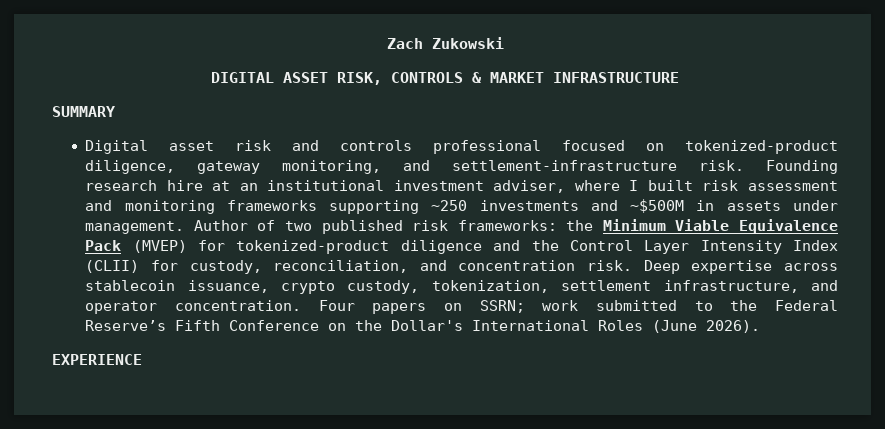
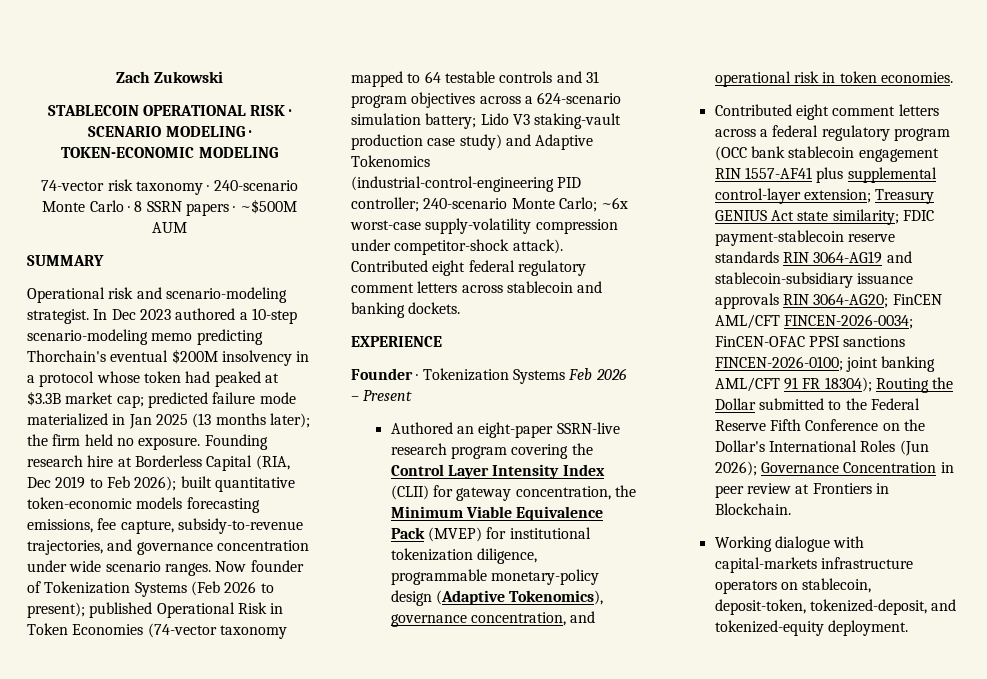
- DIGITAL ASSET RISK, CONTROLS & MARKET INFRASTRUCTURE
+ STABLECOIN OPERATIONAL RISK · SCENARIO MODELING · TOKEN-ECONOMIC MODELING
+ 74-vector risk taxonomy · 240-scenario Monte Carlo · 8 SSRN papers · ~$500M AUM
  SUMMARY
- Digital asset risk and controls professional focused on tokenized-product diligence, gateway monitoring, and settlement-infrastructure risk. Founding research hire at an institutional investment adviser, where I built risk assessment and monitoring frameworks supporting ~250 investments and ~$500M in assets under management. Author of two published risk frameworks: the Minimum Viable Equivalence Pack (MVEP) for tokenized-product diligence and the Control Layer Intensity Index (CLII) for custody, reconciliation, and concentration risk. Deep expertise across stablecoin issuance, crypto custody, tokenization, settlement infrastructure, and operator concentration. Four papers on SSRN; work submitted to the Federal Reserve’s Fifth Conference on the Dollar's International Roles (June 2026).
+ Operational risk and scenario-modeling strategist. In Dec 2023 authored a 10-step scenario-modeling memo predicting Thorchain's eventual $200M insolvency in a protocol whose token had peaked at $3.3B market cap; predicted failure mode materialized in Jan 2025 (13 months later); the firm held no exposure. Founding research hire at Borderless Capital (RIA, Dec 2019 to Feb 2026); built quantitative token-economic models forecasting emissions, fee capture, subsidy-to-revenue trajectories, and governance concentration under wide scenario ranges. Now founder of Tokenization Systems (Feb 2026 to present); published Operational Risk in Token Economies (74-vector taxonomy mapped to 64 testable controls and 31 program objectives across a 624-scenario simulation battery; Lido V3 staking-vault production case study) and Adaptive Tokenomics (industrial-control-engineering PID controller; 240-scenario Monte Carlo; ~6x worst-case supply-volatility compression under competitor-shock attack). Contributed eight federal regulatory comment letters across stablecoin and banking dockets.
  EXPERIENCE
+ Founder · Tokenization Systems Feb 2026 – Present
+ Authored an eight-paper SSRN-live research program covering the Control Layer Intensity Index (CLII) for gateway concentration, the Minimum Viable Equivalence Pack (MVEP) for institutional tokenization diligence, programmable monetary-policy design (Adaptive Tokenomics), governance concentration, and operational risk in token economies.
+ Contributed eight comment letters across a federal regulatory program (OCC bank stablecoin engagement RIN 1557-AF41 plus supplemental control-layer extension; Treasury GENIUS Act state similarity; FDIC payment-stablecoin reserve standards RIN 3064-AG19 and stablecoin-subsidiary issuance approvals RIN 3064-AG20; FinCEN AML/CFT FINCEN-2026-0034; FinCEN-OFAC PPSI sanctions FINCEN-2026-0100; joint banking AML/CFT 91 FR 18304); Routing the Dollar submitted to the Federal Reserve Fifth Conference on the Dollar's International Roles (Jun 2026); Governance Concentration in peer review at Frontiers in Blockchain.
+ Working dialogue with capital-markets infrastructure operators on stablecoin, deposit-token, tokenized-deposit, and tokenized-equity deployment.

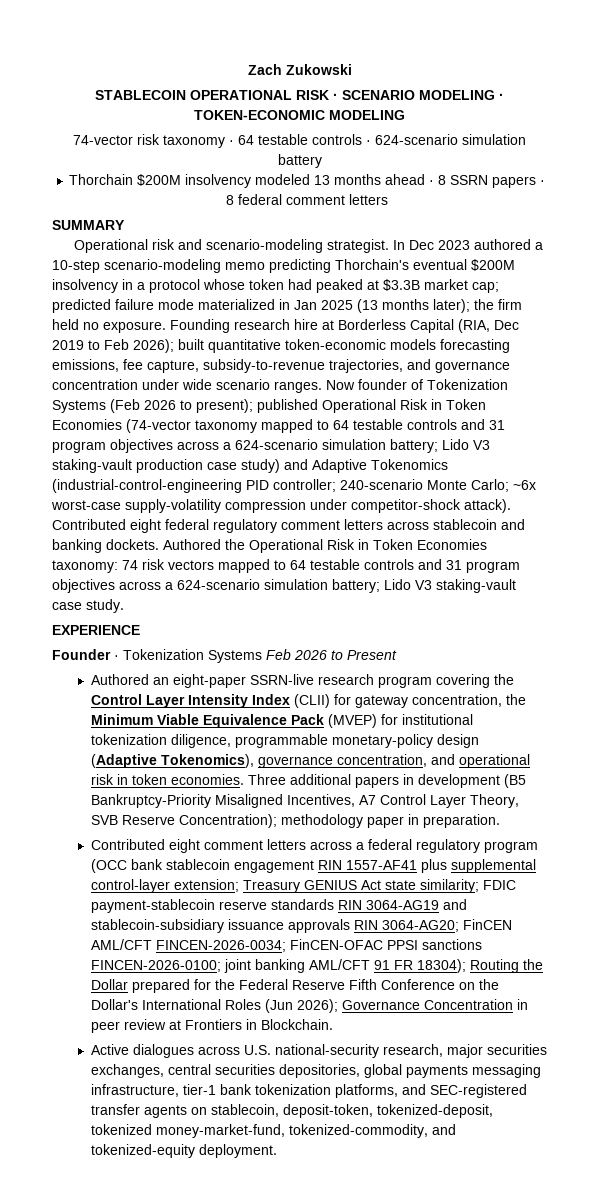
- 74-vector risk taxonomy · 240-scenario Monte Carlo · 8 SSRN papers · ~$500M AUM
+ 74-vector risk taxonomy · 64 testable controls · 624-scenario simulation battery
+ Thorchain $200M insolvency modeled 13 months ahead · 8 SSRN papers · 8 federal comment letters
+ Authored the Operational Risk in Token Economies taxonomy: 74 risk vectors mapped to 64 testable controls and 31 program objectives across a 624-scenario simulation battery; Lido V3 staking-vault case study.
- Founder · Tokenization Systems Feb 2026 – Present
+ Founder · Tokenization Systems Feb 2026 to Present
+ Three additional papers in development (B5 Bankruptcy-Priority Misaligned Incentives, A7 Control Layer Theory, SVB Reserve Concentration); methodology paper in preparation.
- Routing the Dollar submitted to the Federal Reserve Fifth Conference on the Dollar's International Roles (Jun 2026);
+ Routing the Dollar prepared for the Federal Reserve Fifth Conference on the Dollar's International Roles (Jun 2026);
- Working dialogue with capital-markets infrastructure operators on stablecoin, deposit-token, tokenized-deposit, and tokenized-equity deployment.
+ Active dialogues across U.S. national-security research, major securities exchanges, central securities depositories, global payments messaging infrastructure, tier-1 bank tokenization platforms, and SEC-registered transfer agents on stablecoin, deposit-token, tokenized-deposit, tokenized money-market-fund, tokenized-commodity, and tokenized-equity deployment.

